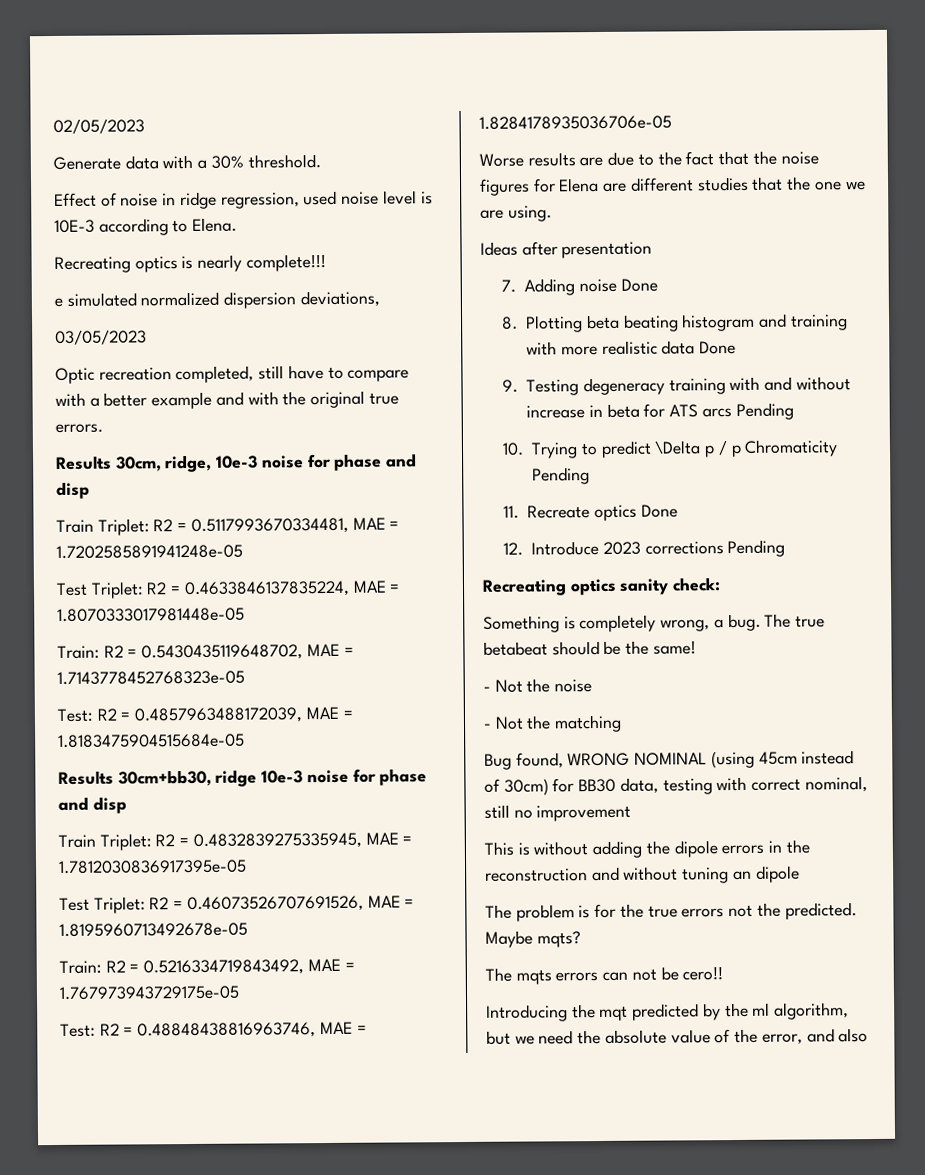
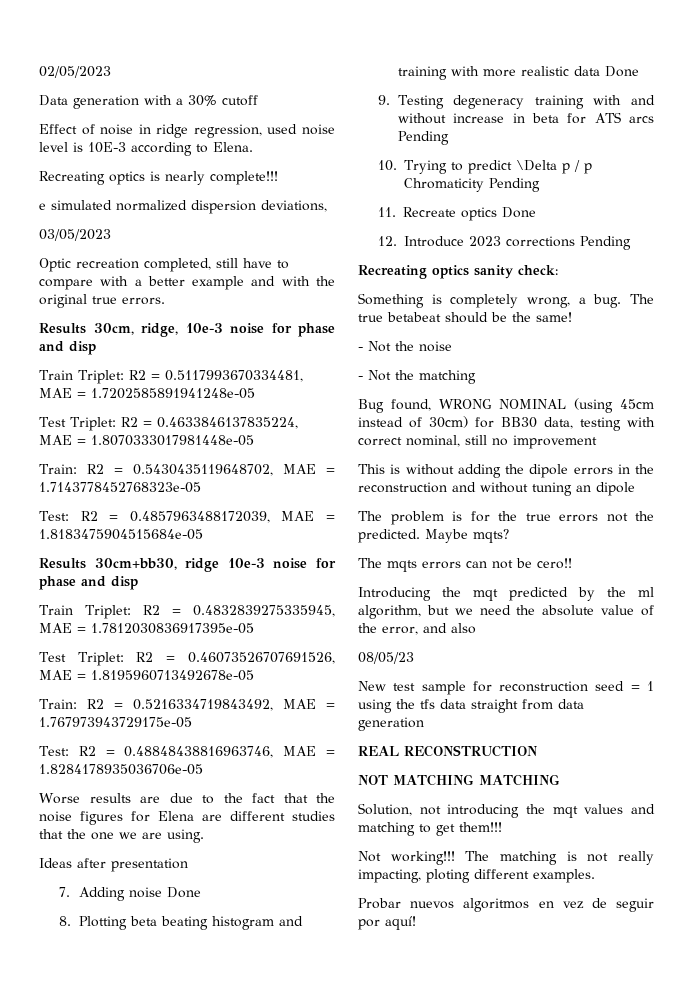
- Generate data with a 30% threshold.
+ Data generation with a 30% cutoff
+ 08/05/23
+ New test sample for reconstruction seed = 1 using the tfs data straight from data generation
+ REAL RECONSTRUCTION
+ NOT MATCHING MATCHING
+ Solution, not introducing the mqt values and matching to get them!!!
+ Not working!!! The matching is not really impacting, ploting different examples.
+ Probar nuevos algoritmos en vez de seguir por aquí!

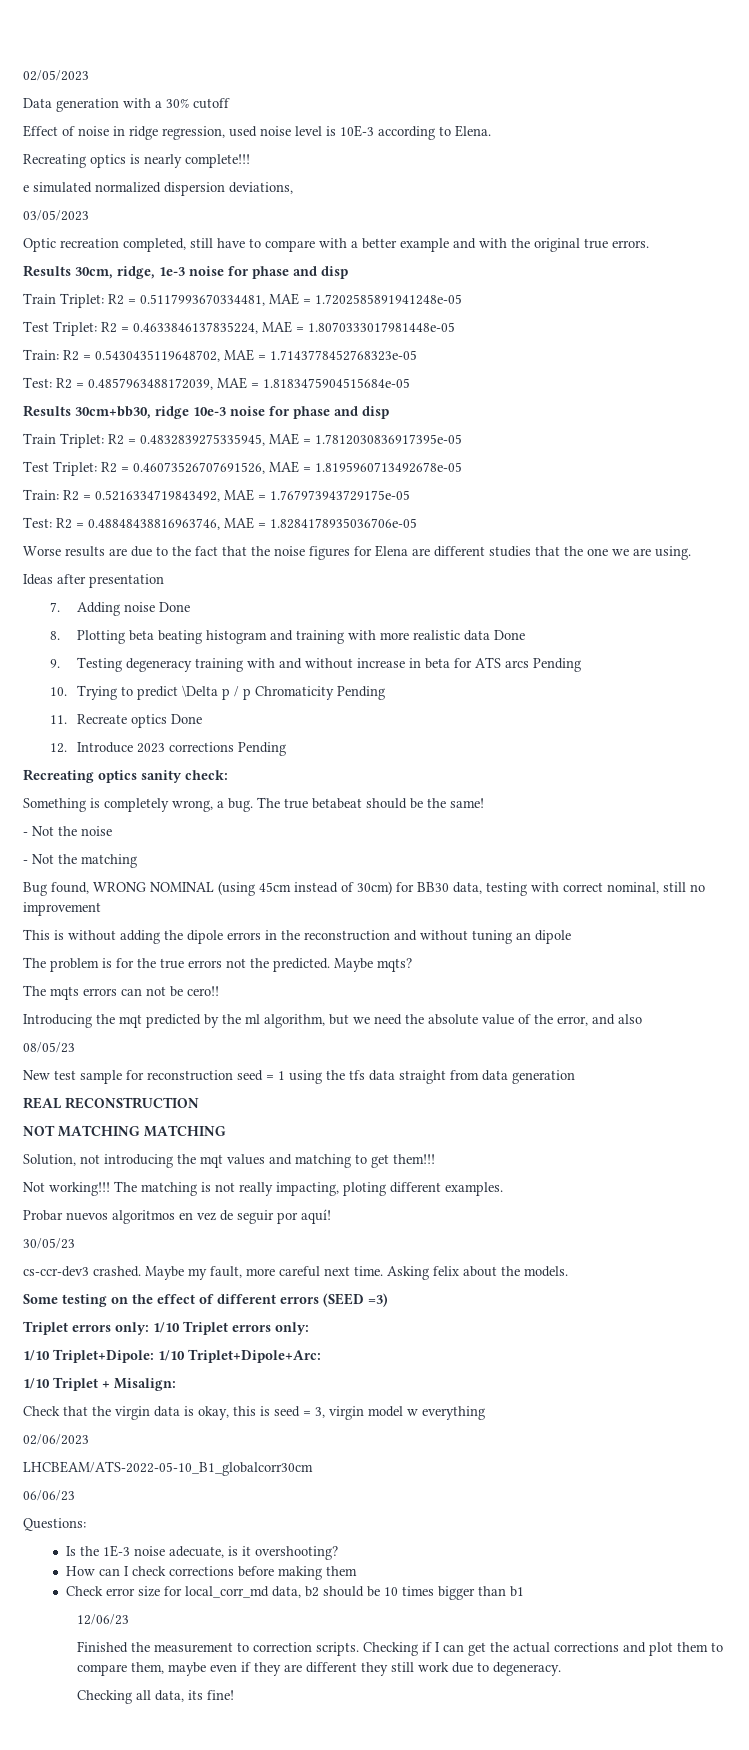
- Results 30cm, ridge, 10e-3 noise for phase and disp
+ Results 30cm, ridge, 1e-3 noise for phase and disp
+ 30/05/23
+ cs-ccr-dev3 crashed. Maybe my fault, more careful next time. Asking felix about the models.
+ Some testing on the effect of different errors (SEED =3)
+ Triplet errors only: 1/10 Triplet errors only:
+ 1/10 Triplet+Dipole: 1/10 Triplet+Dipole+Arc:
+ 1/10 Triplet + Misalign:
+ Check that the virgin data is okay, this is seed = 3, virgin model w everything
+ 02/06/2023
+ LHCBEAM/ATS-2022-05-10_B1_globalcorr30cm
+ 06/06/23
+ Questions:
+ Is the 1E-3 noise adecuate, is it overshooting?
+ How can I check corrections before making them
+ Check error size for local_corr_md data, b2 should be 10 times bigger than b1
+ 12/06/23
+ Finished the measurement to correction scripts. Checking if I can get the actual corrections and plot them to compare them, maybe even if they are different they still work due to degeneracy.
+ Checking all data, its fine!

